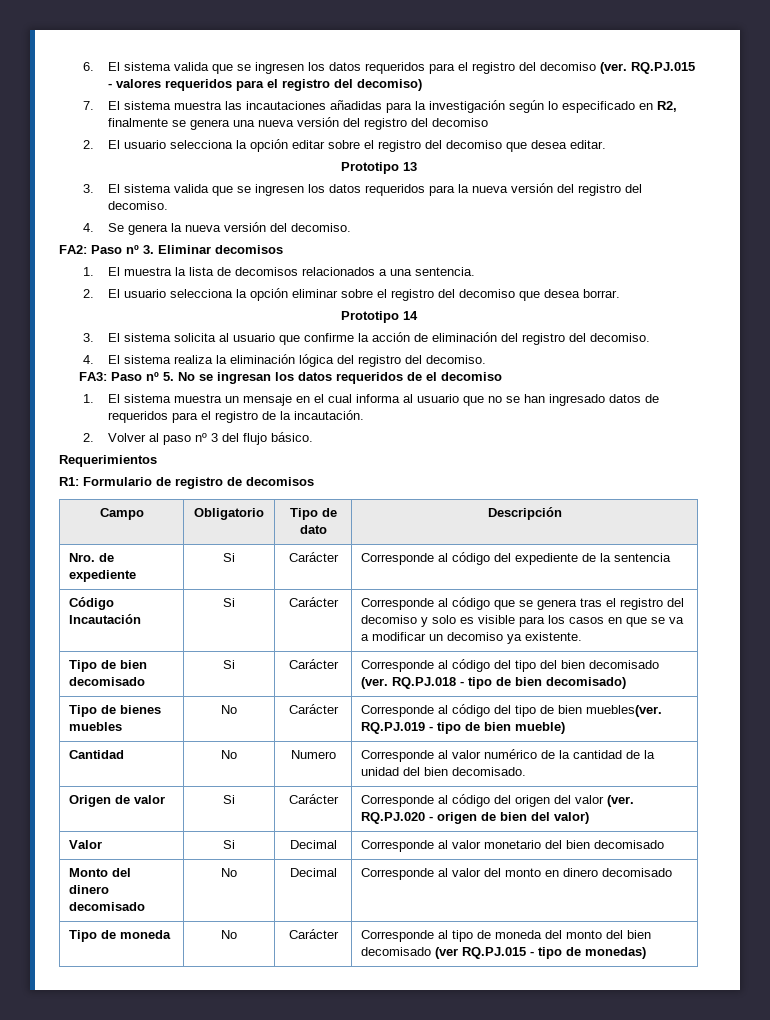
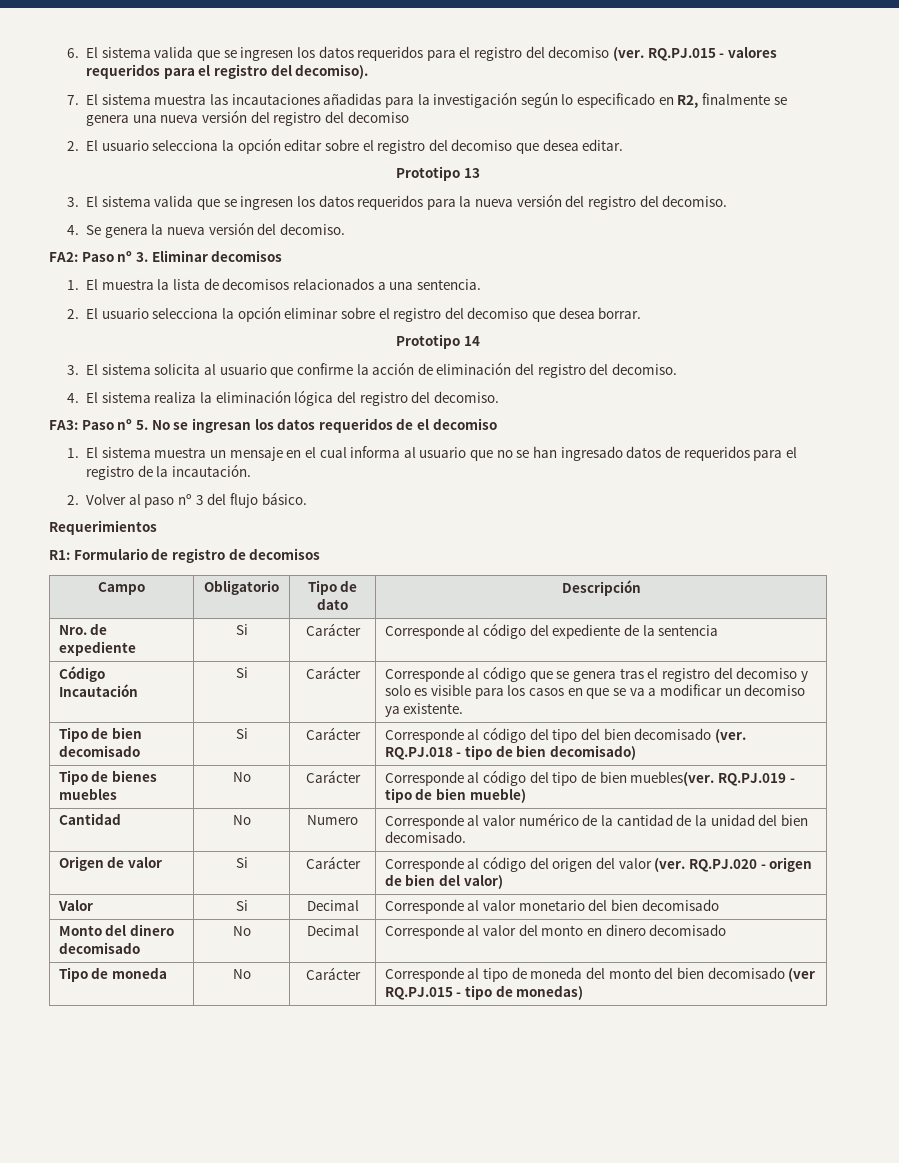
- RQ.PJ.015 - valores requeridos para el registro del decomiso)
+ RQ.PJ.015 - valores requeridos para el registro del decomiso).

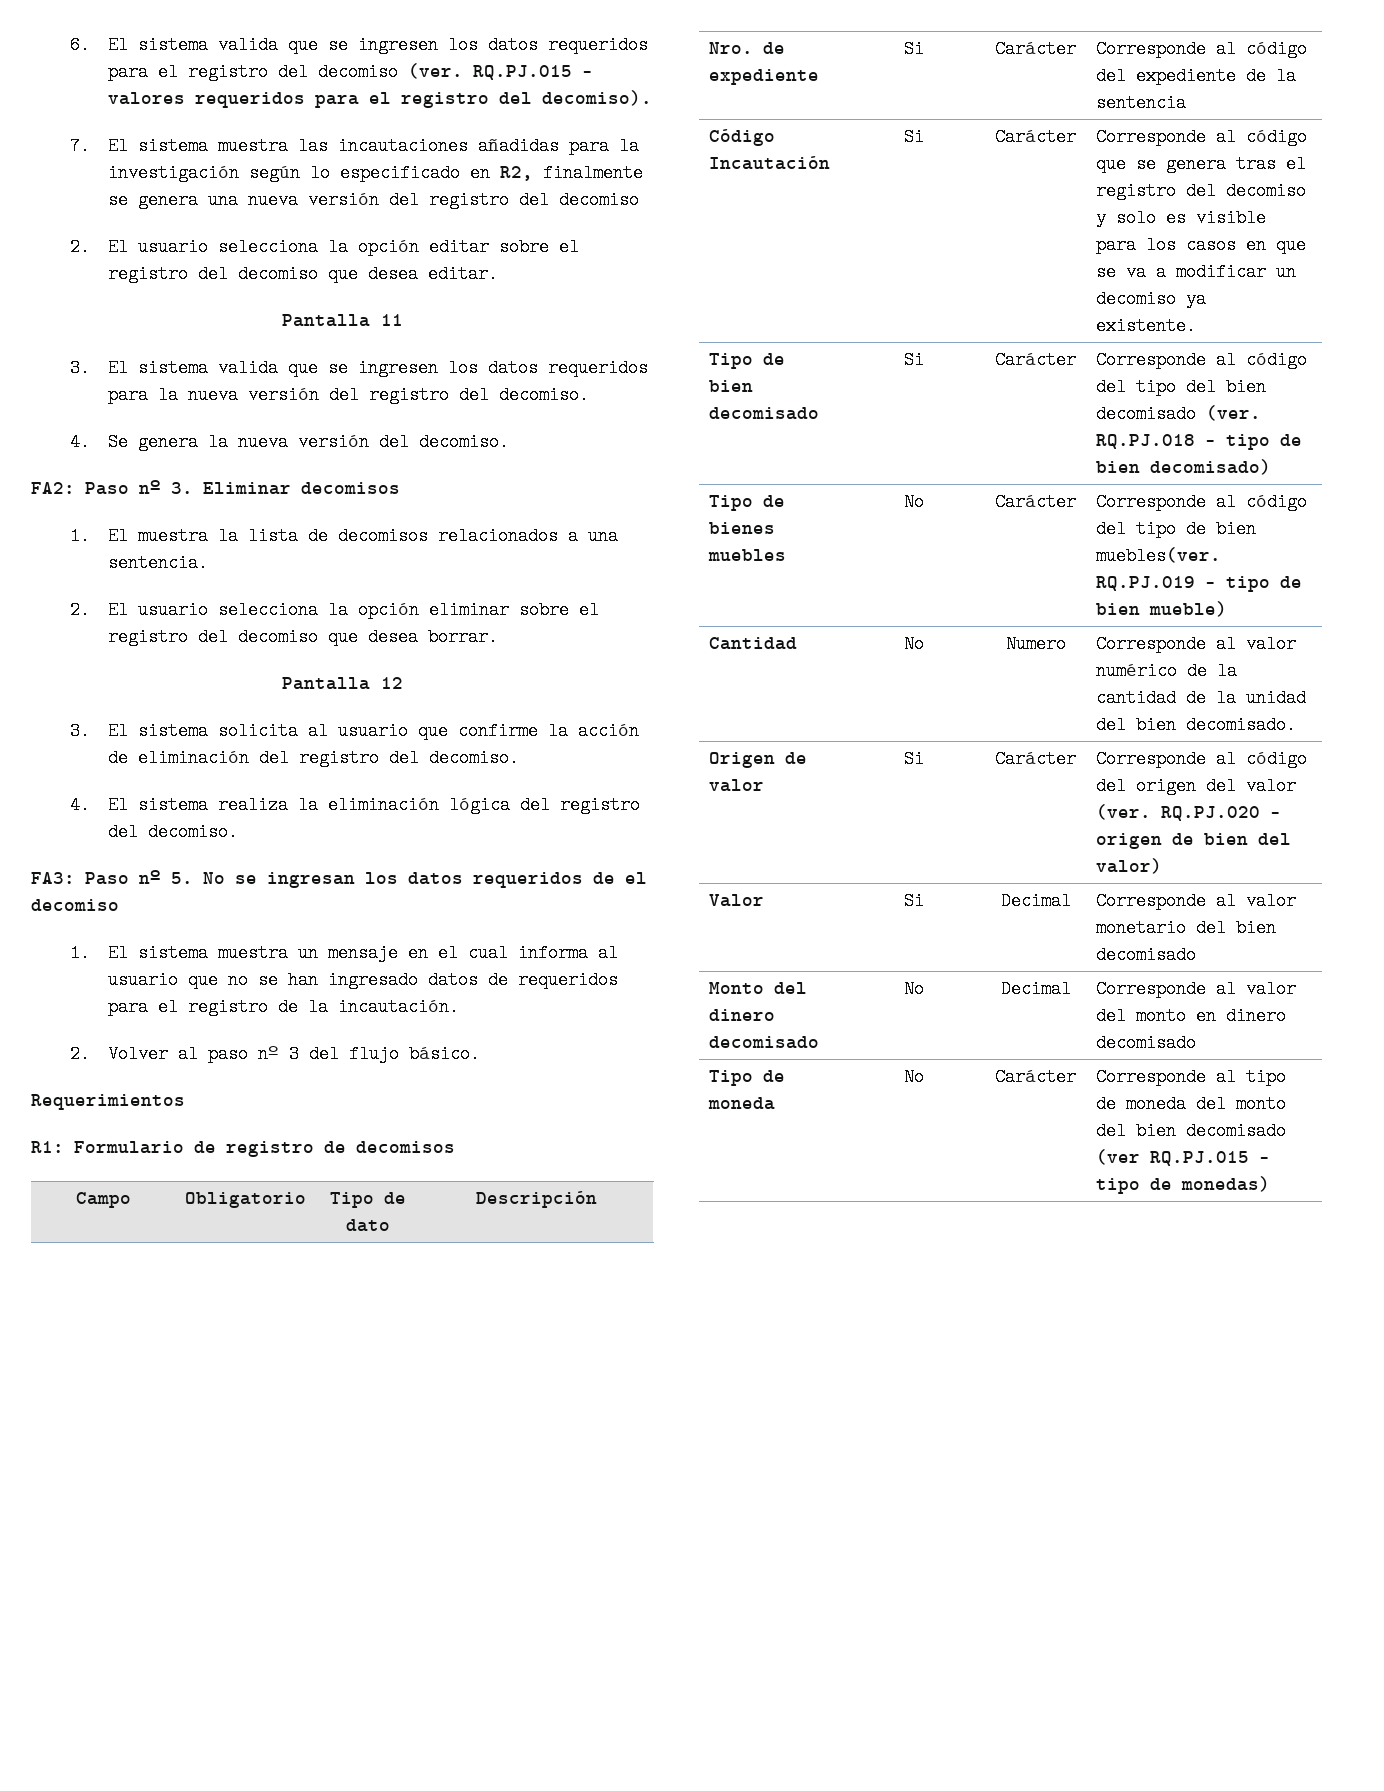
- Prototipo 13
+ Pantalla 11
- Prototipo 14
+ Pantalla 12

